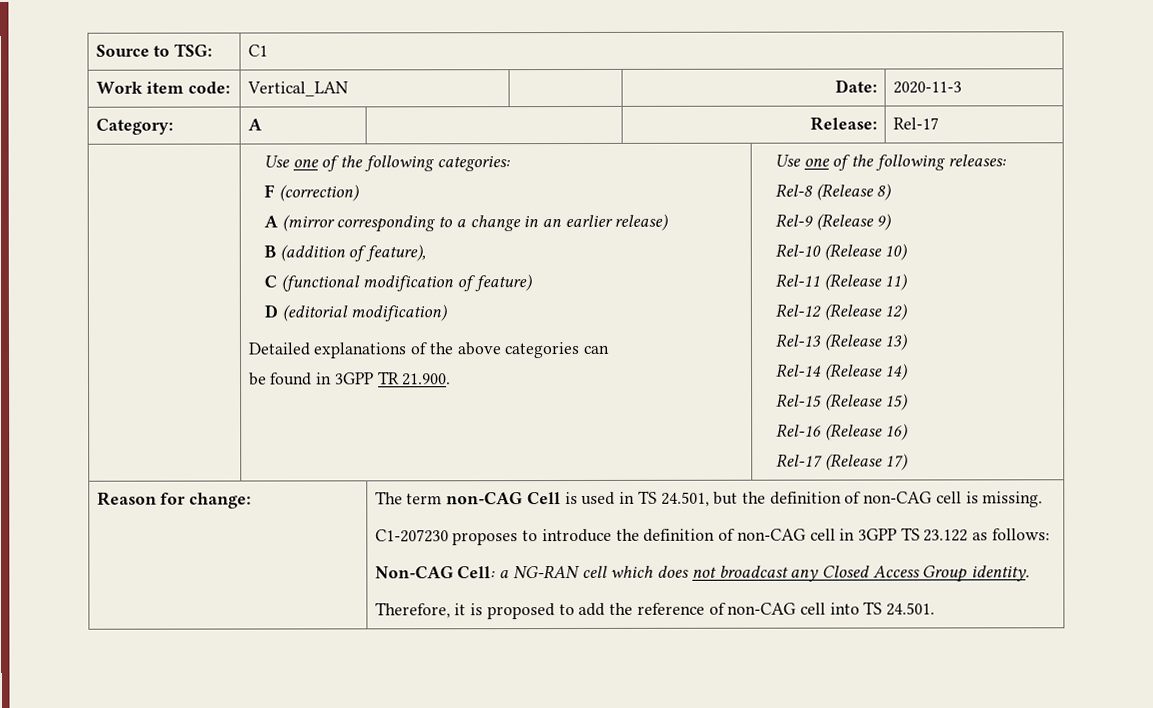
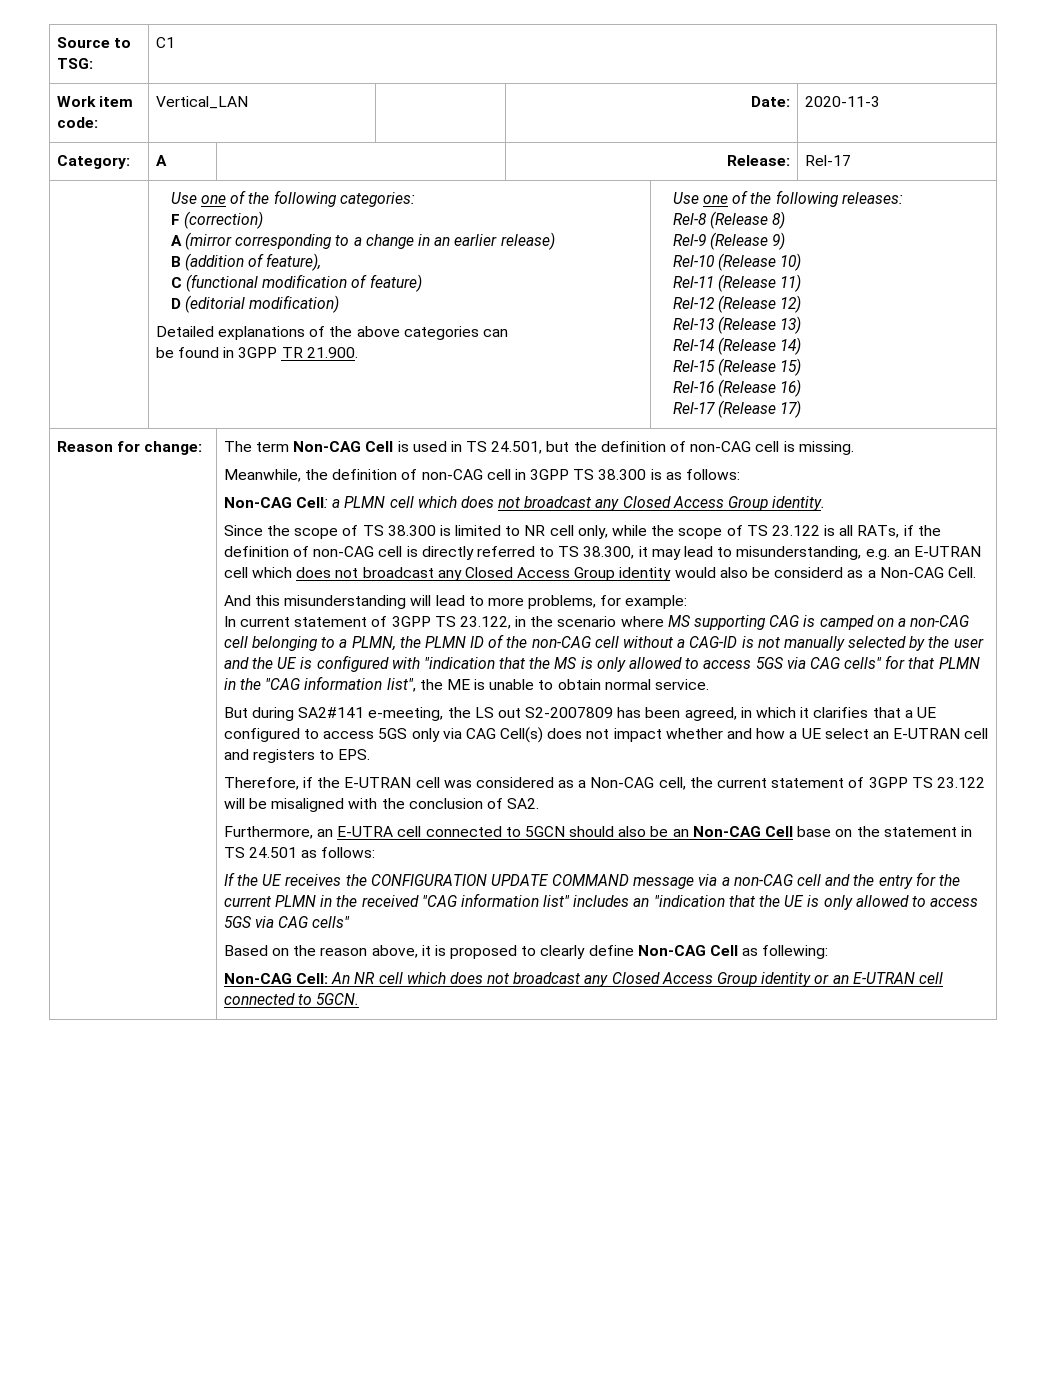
- The term non-CAG Cell is used in TS 24.501, but the definition of non-CAG cell is missing.
+ The term Non-CAG Cell is used in TS 24.501, but the definition of non-CAG cell is missing.
- C1-207230 proposes to introduce the definition of non-CAG cell in 3GPP TS 23.122 as follows:
+ Meanwhile, the definition of non-CAG cell in 3GPP TS 38.300 is as follows:
- Non-CAG Cell: a NG-RAN cell which does not broadcast any Closed Access Group identity.
+ Non-CAG Cell: a PLMN cell which does not broadcast any Closed Access Group identity.
- Therefore, it is proposed to add the reference of non-CAG cell into TS 24.501.
+ Since the scope of TS 38.300 is limited to NR cell only, while the scope of TS 23.122 is all RATs, if the definition of non-CAG cell is directly referred to TS 38.300, it may lead to misunderstanding, e.g. an E-UTRAN cell which does not broadcast any Closed Access Group identity would also be considerd as a Non-CAG Cell.
+ And this misunderstanding will lead to more problems, for example:
+ In current statement of 3GPP TS 23.122, in the scenario where MS supporting CAG is camped on a non-CAG cell belonging to a PLMN, the PLMN ID of the non-CAG cell without a CAG-ID is not manually selected by the user and the UE is configured with "indication that the MS is only allowed to access 5GS via CAG cells" for that PLMN in the "CAG information list", the ME is unable to obtain normal service.
+ But during SA2#141 e-meeting, the LS out S2-2007809 has been agreed, in which it clarifies that a UE configured to access 5GS only via CAG Cell(s) does not impact whether and how a UE select an E-UTRAN cell and registers to EPS.
+ Therefore, if the E-UTRAN cell was considered as a Non-CAG cell, the current statement of 3GPP TS 23.122 will be misaligned with the conclusion of SA2.
+ Furthermore, an E-UTRA cell connected to 5GCN should also be an Non-CAG Cell base on the statement in TS 24.501 as follows:
+ If the UE receives the CONFIGURATION UPDATE COMMAND message via a non-CAG cell and the entry for the current PLMN in the received "CAG information list" includes an "indication that the UE is only allowed to access 5GS via CAG cells"
+ Based on the reason above, it is proposed to clearly define Non-CAG Cell as follewing:
+ Non-CAG Cell: An NR cell which does not broadcast any Closed Access Group identity or an E-UTRAN cell connected to 5GCN.

